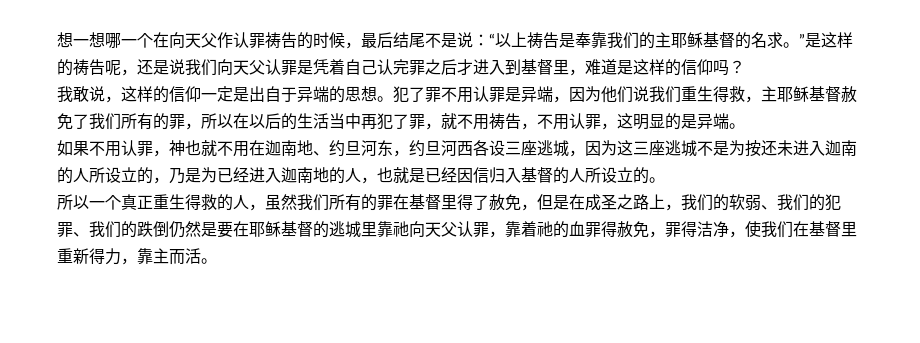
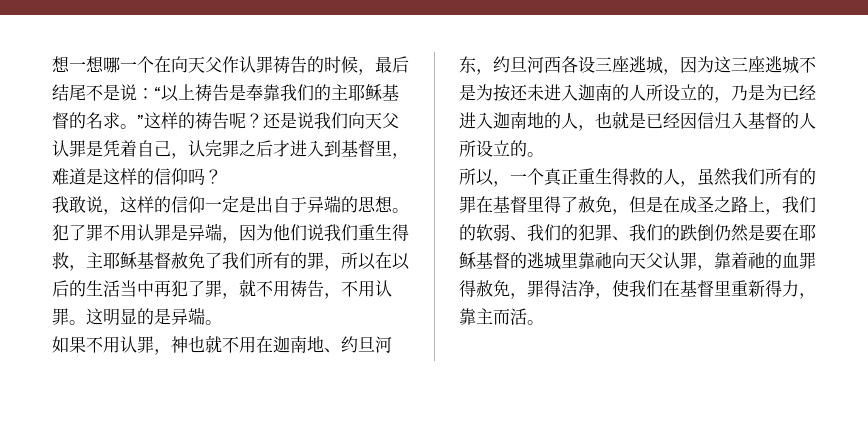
- 想一想哪一个在向天父作认罪祷告的时候，最后结尾不是说：“以上祷告是奉靠我们的主耶稣基督的名求。”是这样的祷告呢，还是说我们向天父认罪是凭着自己认完罪之后才进入到基督里，难道是这样的信仰吗？
+ 想一想哪一个在向天父作认罪祷告的时候，最后结尾不是说：“以上祷告是奉靠我们的主耶稣基督的名求。”这样的祷告呢？还是说我们向天父认罪是凭着自己，认完罪之后才进入到基督里，难道是这样的信仰吗？
- 犯了罪不用认罪是异端，因为他们说我们重生得救，主耶稣基督赦免了我们所有的罪，所以在以后的生活当中再犯了罪，就不用祷告，不用认罪，这明显的是异端。
+ 犯了罪不用认罪是异端，因为他们说我们重生得救，主耶稣基督赦免了我们所有的罪，所以在以后的生活当中再犯了罪，就不用祷告，不用认罪。这明显的是异端。
- 所以一个真正重生得救的人，虽然我们所有的罪在基督里得了赦免，但是在成圣之路上，我们的软弱、我们的犯罪、我们的跌倒仍然是要在耶稣基督的逃城里靠祂向天父认罪，靠着祂的血罪得赦免，罪得洁净，使我们在基督里重新得力，靠主而活。
+ 所以，一个真正重生得救的人，虽然我们所有的罪在基督里得了赦免，但是在成圣之路上，我们的软弱、我们的犯罪、我们的跌倒仍然是要在耶稣基督的逃城里靠祂向天父认罪，靠着祂的血罪得赦免，罪得洁净，使我们在基督里重新得力，靠主而活。

